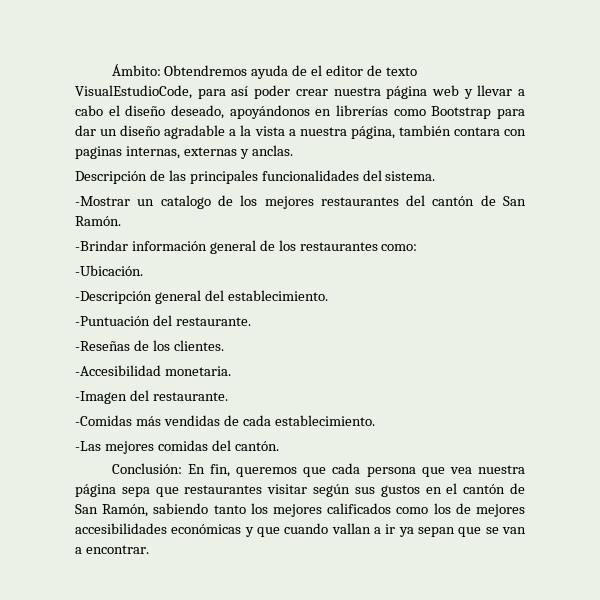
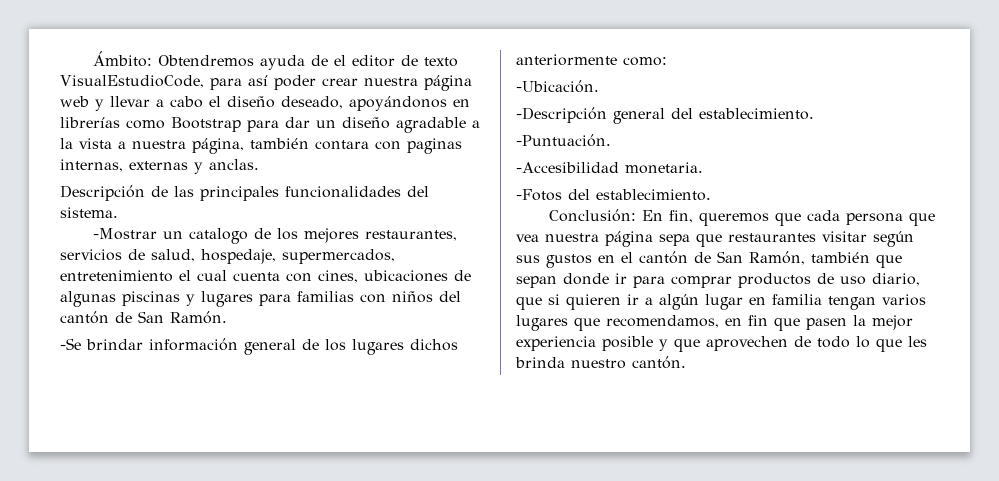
- -Mostrar un catalogo de los mejores restaurantes del cantón de San Ramón.
+ -Mostrar un catalogo de los mejores restaurantes, servicios de salud, hospedaje, supermercados, entretenimiento el cual cuenta con cines, ubicaciones de algunas piscinas y lugares para familias con niños del cantón de San Ramón.
- -Brindar información general de los restaurantes como:
+ -Se brindar información general de los lugares dichos anteriormente como:
- -Puntuación del restaurante.
- -Reseñas de los clientes.
+ -Puntuación.
  -Accesibilidad monetaria.
- -Imagen del restaurante.
- -Comidas más vendidas de cada establecimiento.
- -Las mejores comidas del cantón.
+ -Fotos del establecimiento.
- Conclusión: En fin, queremos que cada persona que vea nuestra página sepa que restaurantes visitar según sus gustos en el cantón de San Ramón, sabiendo tanto los mejores calificados como los de mejores accesibilidades económicas y que cuando vallan a ir ya sepan que se van a encontrar.
+ Conclusión: En fin, queremos que cada persona que vea nuestra página sepa que restaurantes visitar según sus gustos en el cantón de San Ramón, también que sepan donde ir para comprar productos de uso diario, que si quieren ir a algún lugar en familia tengan varios lugares que recomendamos, en fin que pasen la mejor experiencia posible y que aprovechen de todo lo que les brinda nuestro cantón.

